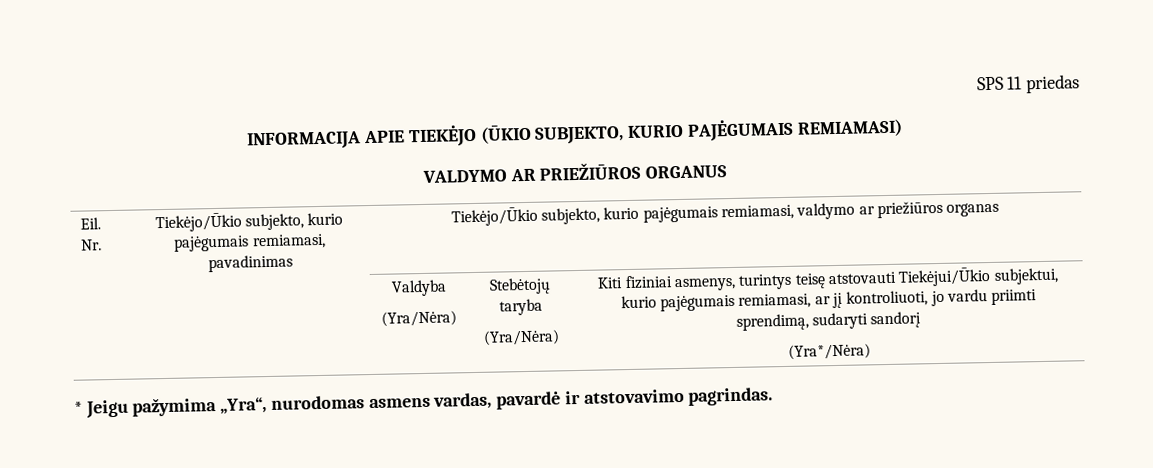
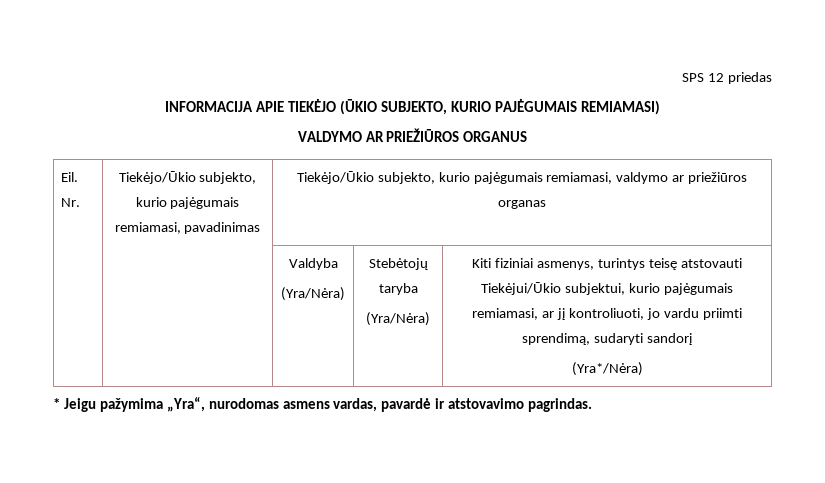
- SPS 11 priedas
+ SPS 12 priedas

